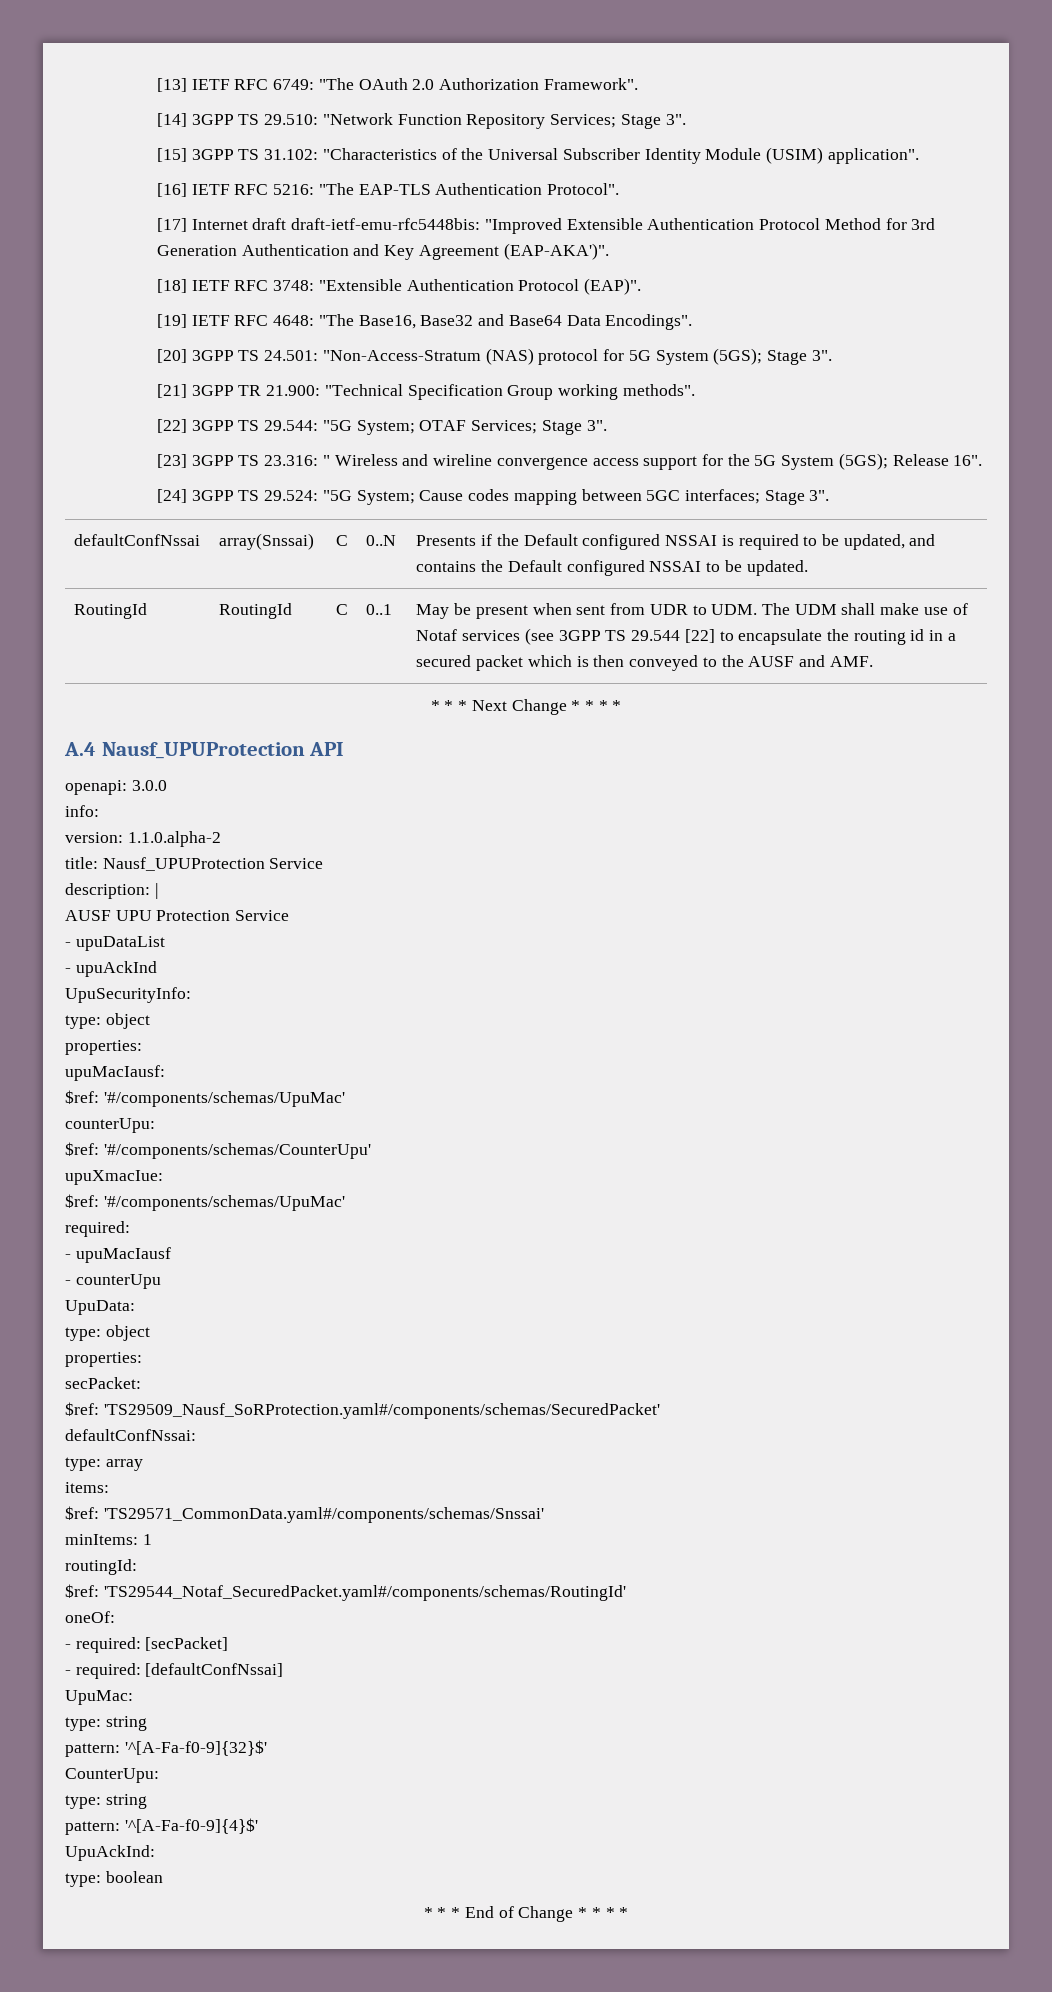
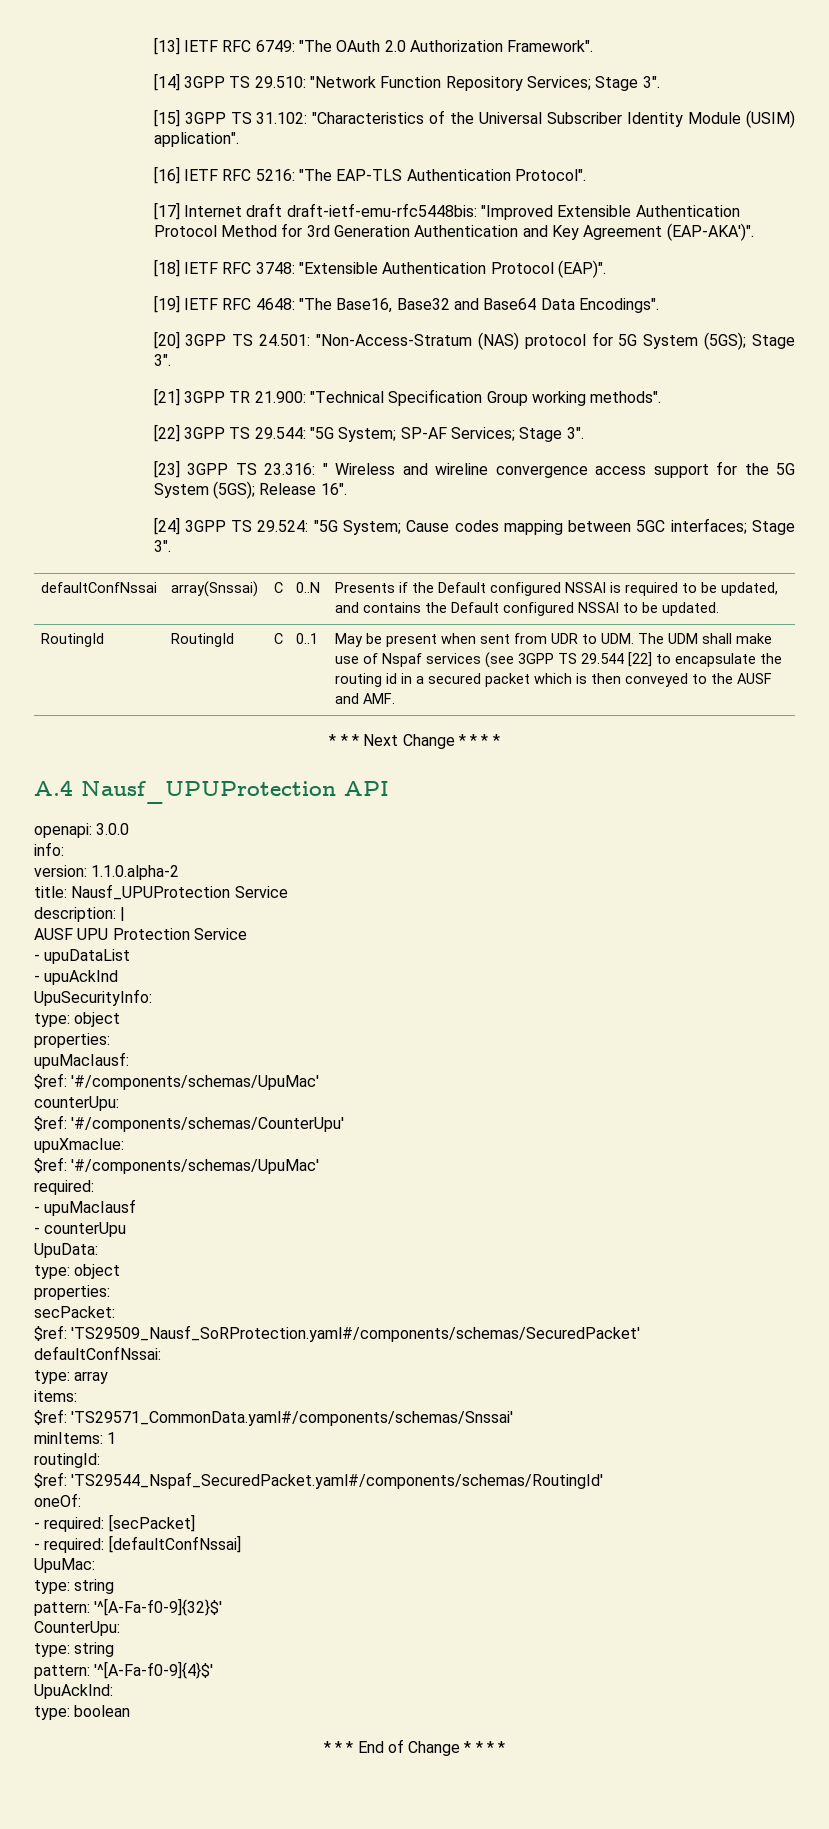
- [22] 3GPP TS 29.544: "5G System; OTAF Services; Stage 3".
+ [22] 3GPP TS 29.544: "5G System; SP-AF Services; Stage 3".
- May be present when sent from UDR to UDM. The UDM shall make use of Notaf services (see 3GPP TS 29.544 [22] to encapsulate the routing id in a secured packet which is then conveyed to the AUSF and AMF.
+ May be present when sent from UDR to UDM. The UDM shall make use of Nspaf services (see 3GPP TS 29.544 [22] to encapsulate the routing id in a secured packet which is then conveyed to the AUSF and AMF.
- $ref: 'TS29544_Notaf_SecuredPacket.yaml#/components/schemas/RoutingId'
+ $ref: 'TS29544_Nspaf_SecuredPacket.yaml#/components/schemas/RoutingId'

